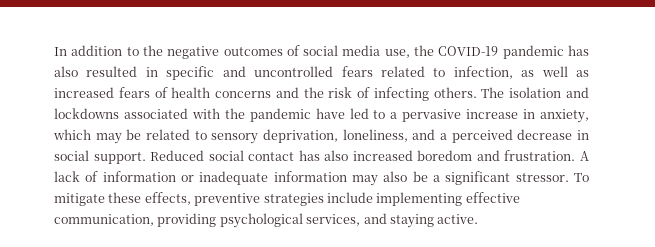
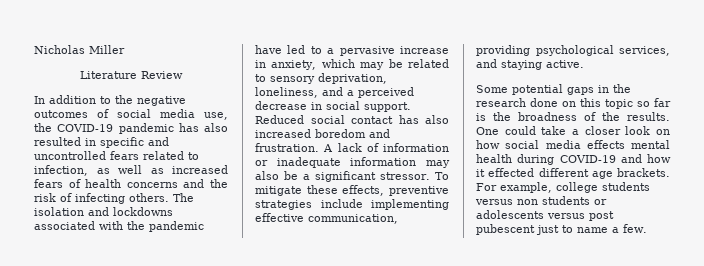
+ Nicholas Miller
+ Literature Review
+ Some potential gaps in the research done on this topic so far is the broadness of the results. One could take a closer look on how social media effects mental health during COVID-19 and how it effected different age brackets. For example, college students versus non students or adolescents versus post pubescent just to name a few.

